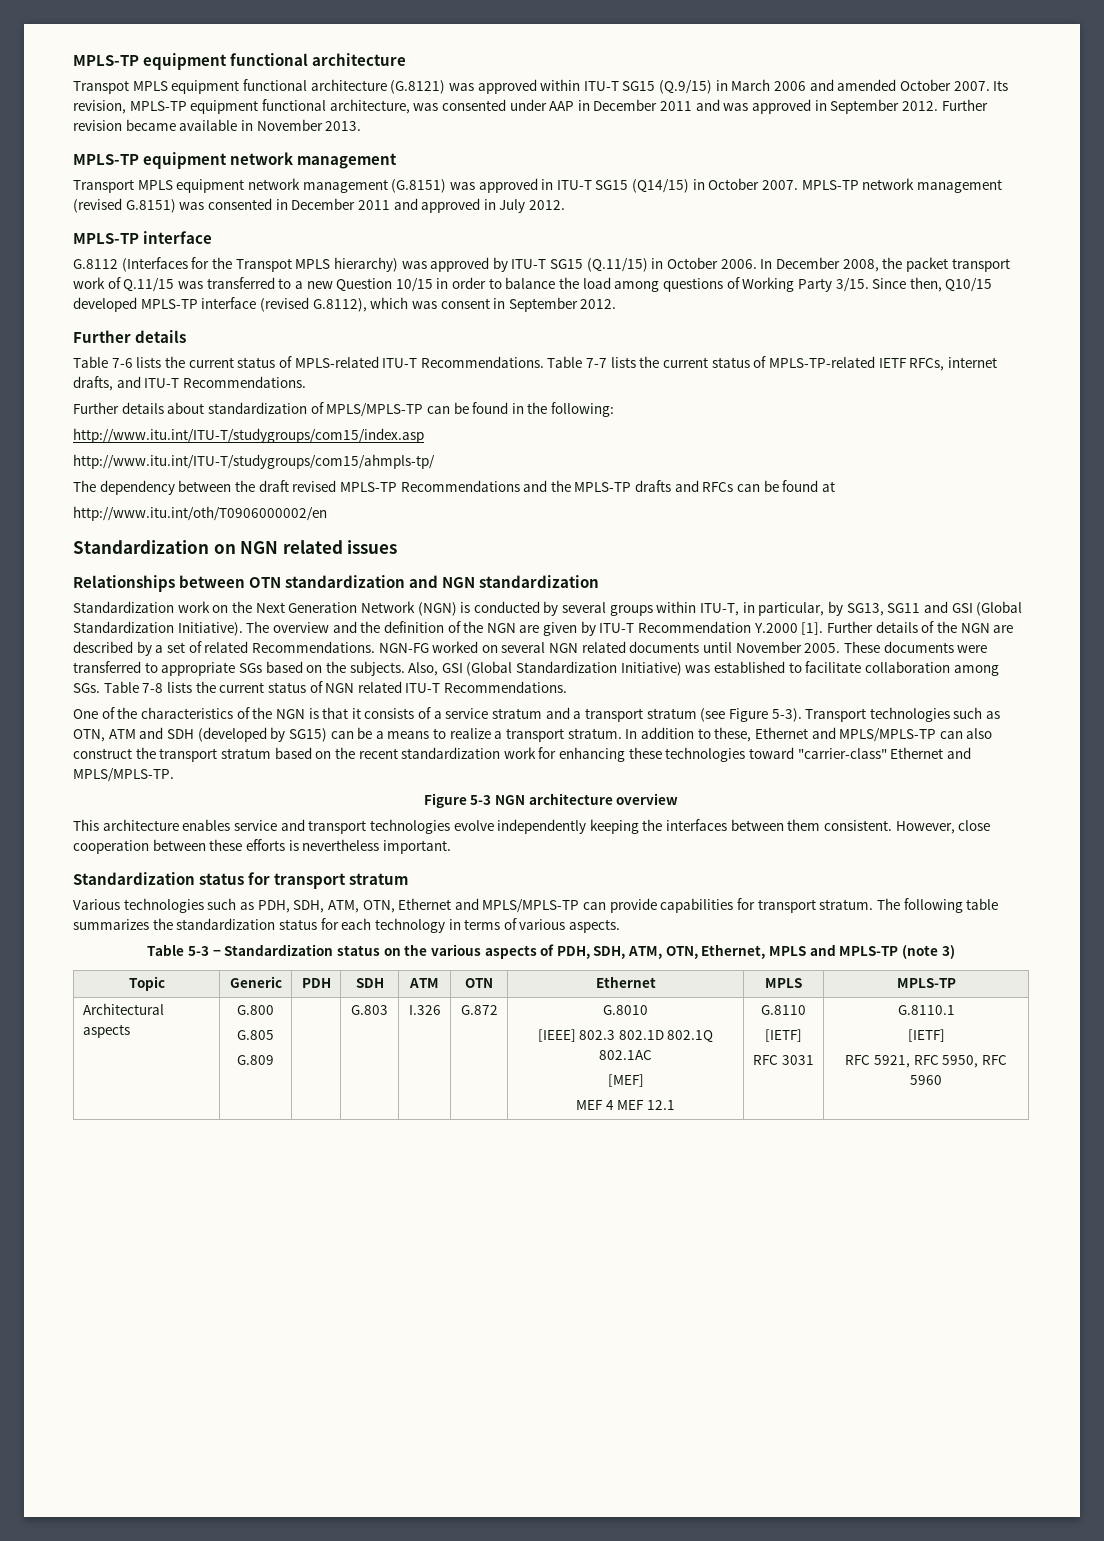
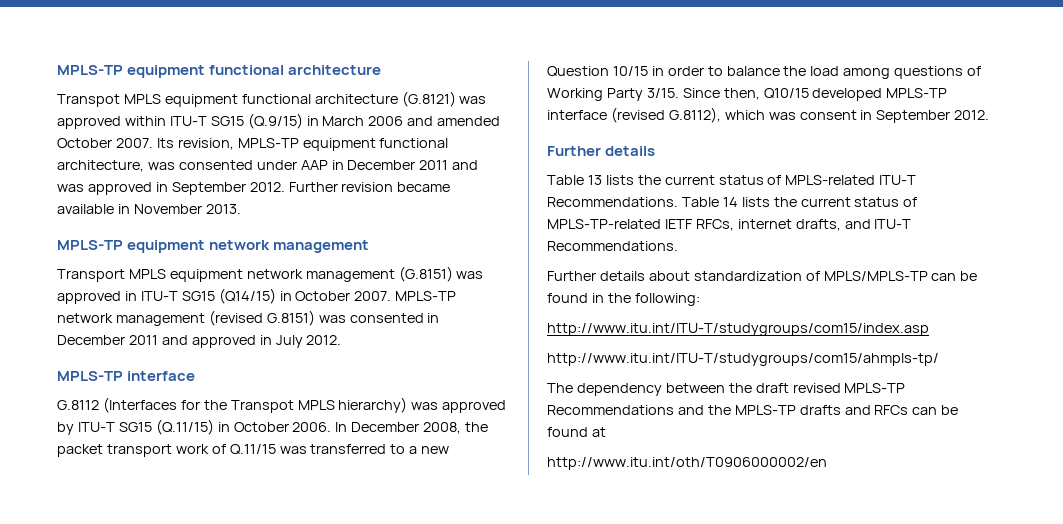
- Table 7-6 lists the current status of MPLS-related ITU-T Recommendations.
+ Table 13 lists the current status of MPLS-related ITU-T Recommendations.
- Table 7-7 lists the current status of MPLS-TP-related IETF RFCs, internet drafts, and ITU-T Recommendations.
+ Table 14 lists the current status of MPLS-TP-related IETF RFCs, internet drafts, and ITU-T Recommendations.
- Standardization on NGN related issues
- Relationships between OTN standardization and NGN standardization
- Standardization work on the Next Generation Network (NGN) is conducted by several groups within ITU-T, in particular, by SG13, SG11 and GSI (Global Standardization Initiative). The overview and the definition of the NGN are given by ITU-T Recommendation Y.2000 [1]. Further details of the NGN are described by a set of related Recommendations. NGN-FG worked on several NGN related documents until November 2005. These documents were transferred to appropriate SGs based on the subjects. Also, GSI (Global Standardization Initiative) was established to facilitate collaboration among SGs. Table 7-8 lists the current status of NGN related ITU-T Recommendations.
- One of the characteristics of the NGN is that it consists of a service stratum and a transport stratum (see Figure 5-3). Transport technologies such as OTN, ATM and SDH (developed by SG15) can be a means to realize a transport stratum. In addition to these, Ethernet and MPLS/MPLS-TP can also construct the transport stratum based on the recent standardization work for enhancing these technologies toward "carrier-class" Ethernet and MPLS/MPLS-TP.
- Figure 5-3 NGN architecture overview
- This architecture enables service and transport technologies evolve independently keeping the interfaces between them consistent. However, close cooperation between these efforts is nevertheless important.
- Standardization status for transport stratum
- Various technologies such as PDH, SDH, ATM, OTN, Ethernet and MPLS/MPLS-TP can provide capabilities for transport stratum. The following table summarizes the standardization status for each technology in terms of various aspects.
- Table 5-3 − Standardization status on the various aspects of PDH, SDH, ATM, OTN, Ethernet, MPLS and MPLS-TP (note 3)
- Topic | Generic | PDH | SDH | ATM | OTN | Ethernet | MPLS | MPLS-TP
- Architectural aspects | G.800
- G.805
- G.809 | | G.803 | I.326 | G.872 | G.8010
- [IEEE] 802.3 802.1D 802.1Q 802.1AC
- [MEF]
- MEF 4 MEF 12.1 | G.8110
- [IETF]
- RFC 3031 | G.8110.1
- [IETF]
- RFC 5921, RFC 5950, RFC 5960

